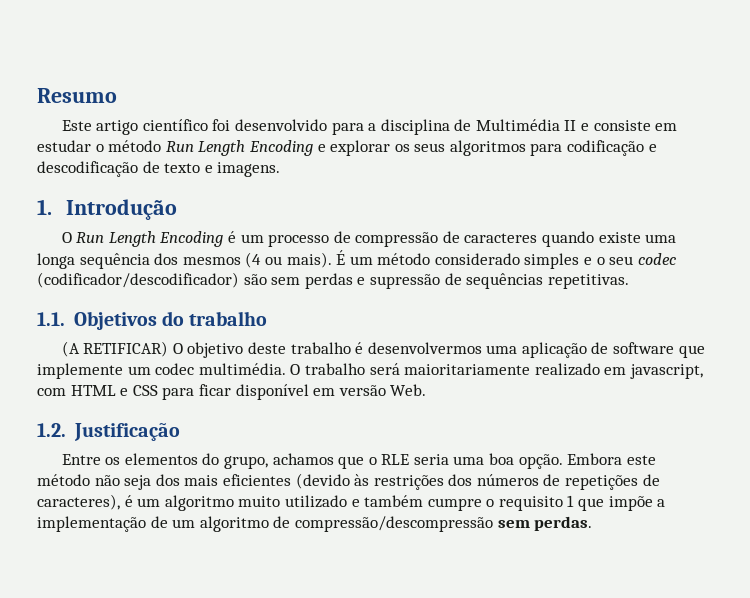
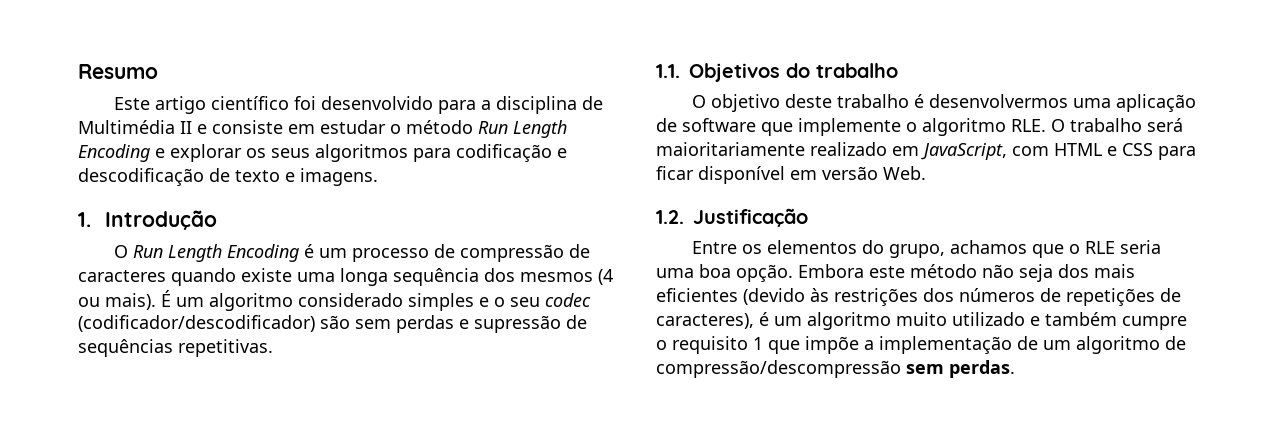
- É um método considerado simples e o seu codec (codificador/descodificador) são sem perdas e supressão de sequências repetitivas.
+ É um algoritmo considerado simples e o seu codec (codificador/descodificador) são sem perdas e supressão de sequências repetitivas.
- (A RETIFICAR) O objetivo deste trabalho é desenvolvermos uma aplicação de software que implemente um codec multimédia. O trabalho será maioritariamente realizado em javascript, com HTML e CSS para ficar disponível em versão Web.
+ O objetivo deste trabalho é desenvolvermos uma aplicação de software que implemente o algoritmo RLE. O trabalho será maioritariamente realizado em JavaScript, com HTML e CSS para ficar disponível em versão Web.

